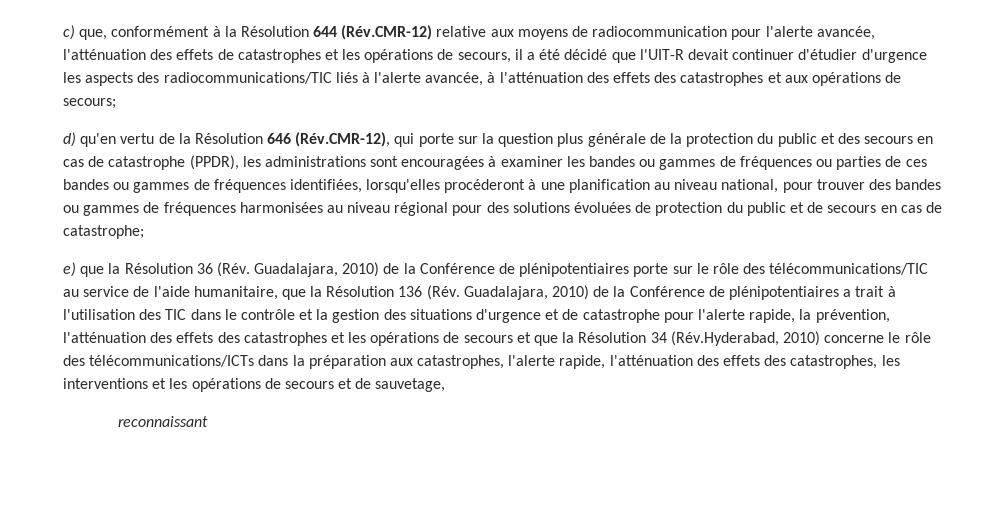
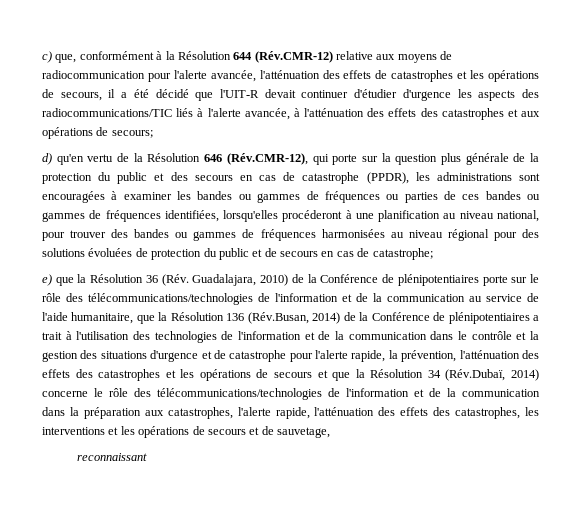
- e) que la Résolution 36 (Rév. Guadalajara, 2010) de la Conférence de plénipotentiaires porte sur le rôle des télécommunications/TIC au service de l'aide humanitaire, que la Résolution 136 (Rév. Guadalajara, 2010) de la Conférence de plénipotentiaires a trait à l'utilisation des TIC dans le contrôle et la gestion des situations d'urgence et de catastrophe pour l'alerte rapide, la prévention, l'atténuation des effets des catastrophes et les opérations de secours et que la Résolution 34 (Rév.Hyderabad, 2010) concerne le rôle des télécommunications/ICTs dans la préparation aux catastrophes, l'alerte rapide, l'atténuation des effets des catastrophes, les interventions et les opérations de secours et de sauvetage,
+ e) que la Résolution 36 (Rév. Guadalajara, 2010) de la Conférence de plénipotentiaires porte sur le rôle des télécommunications/technologies de l'information et de la communication au service de l'aide humanitaire, que la Résolution 136 (Rév.Busan, 2014) de la Conférence de plénipotentiaires a trait à l'utilisation des technologies de l'information et de la communication dans le contrôle et la gestion des situations d'urgence et de catastrophe pour l'alerte rapide, la prévention, l'atténuation des effets des catastrophes et les opérations de secours et que la Résolution 34 (Rév.Dubaï, 2014) concerne le rôle des télécommunications/technologies de l'information et de la communication dans la préparation aux catastrophes, l'alerte rapide, l'atténuation des effets des catastrophes, les interventions et les opérations de secours et de sauvetage,

